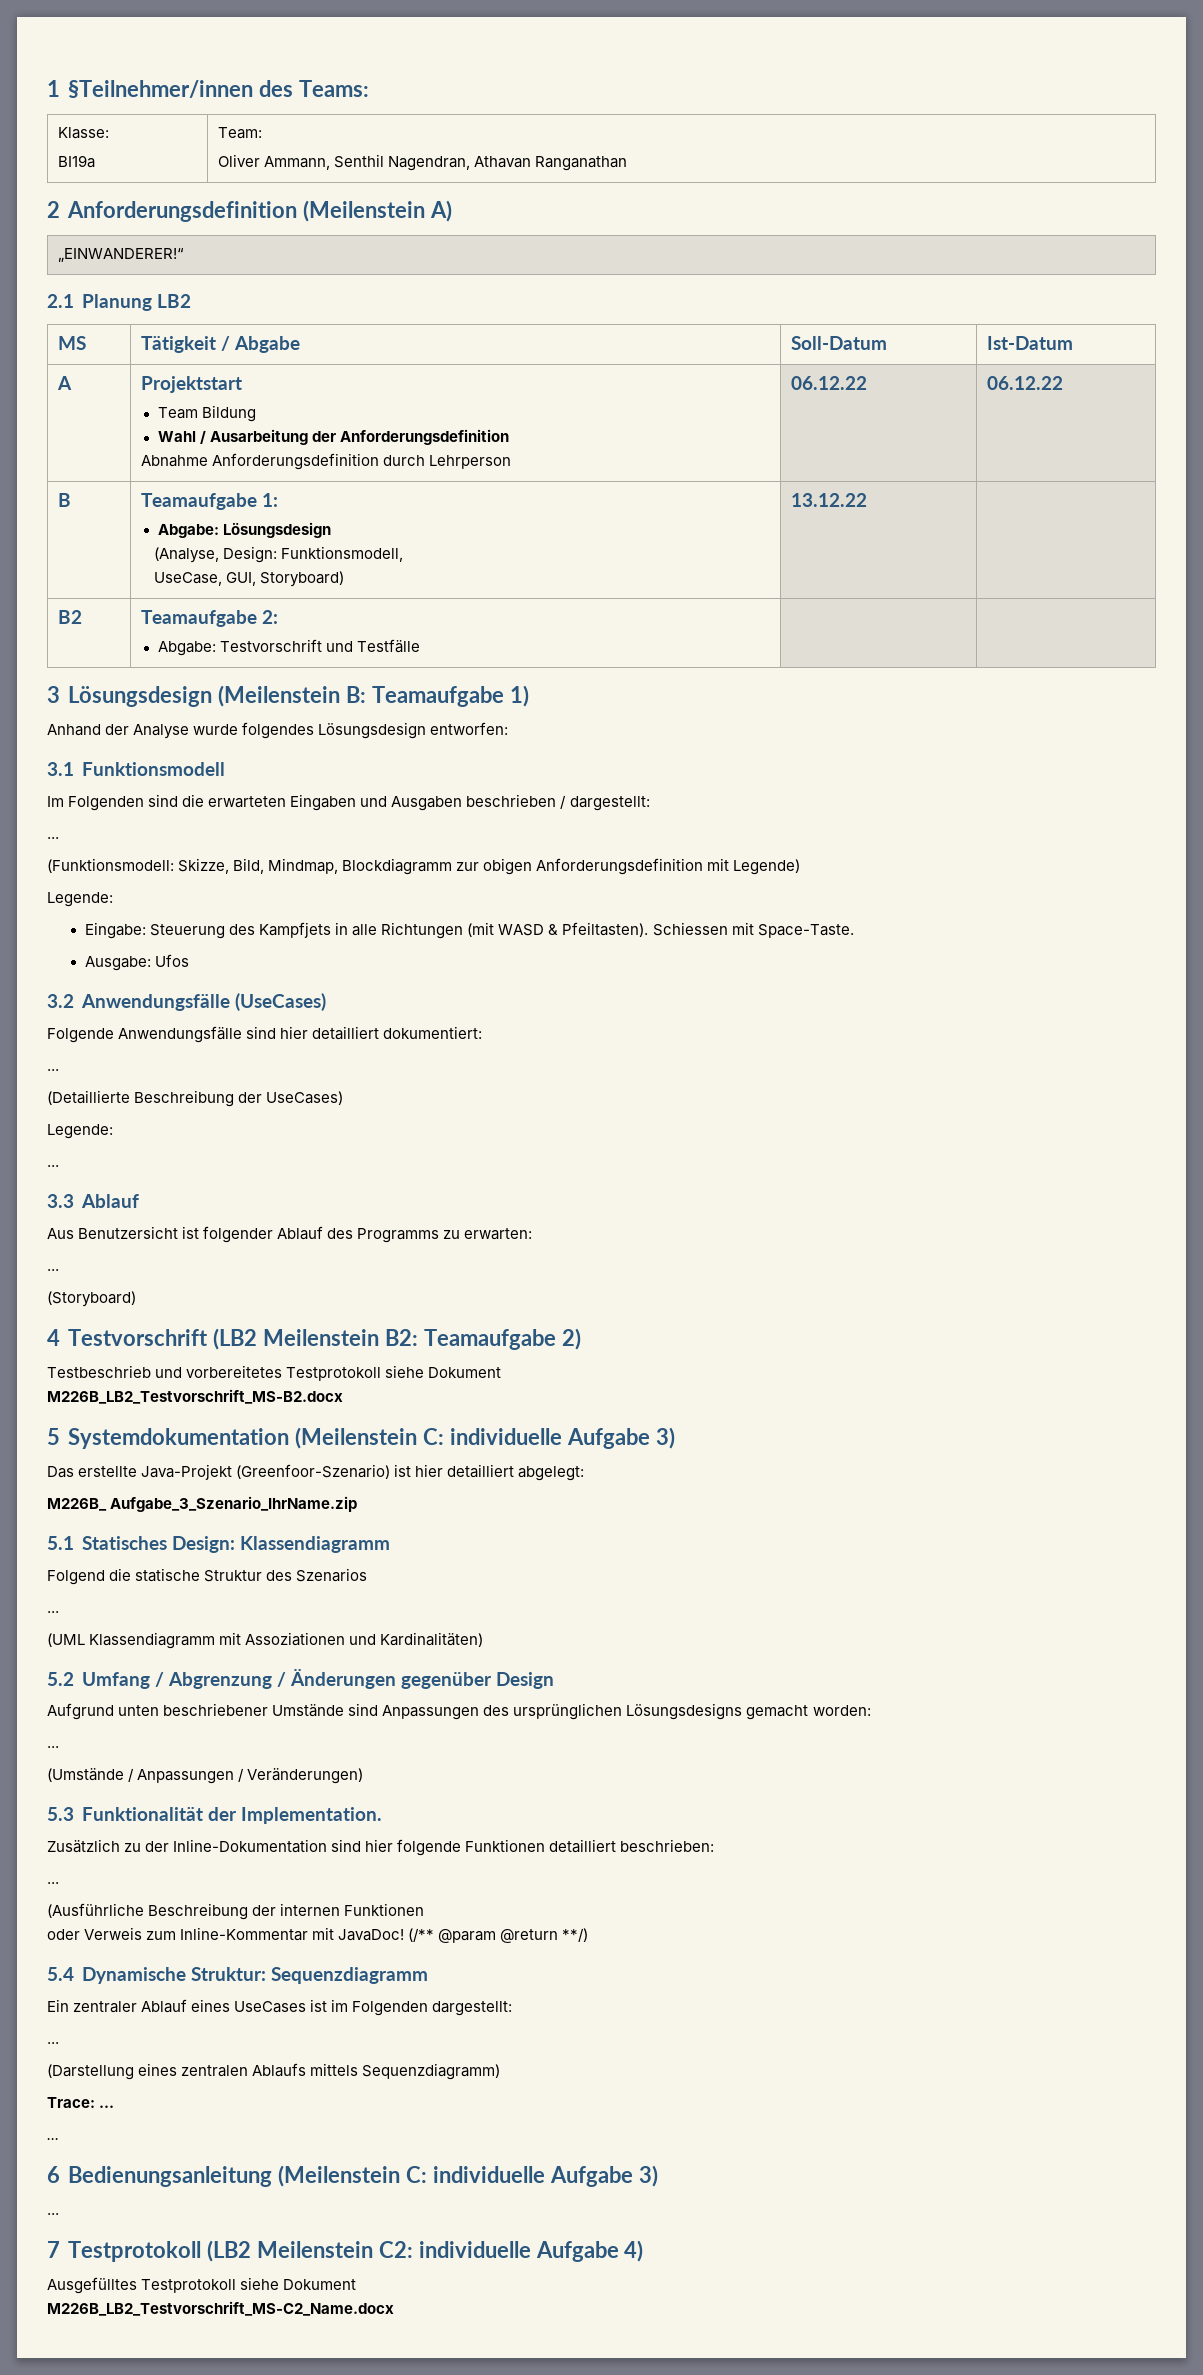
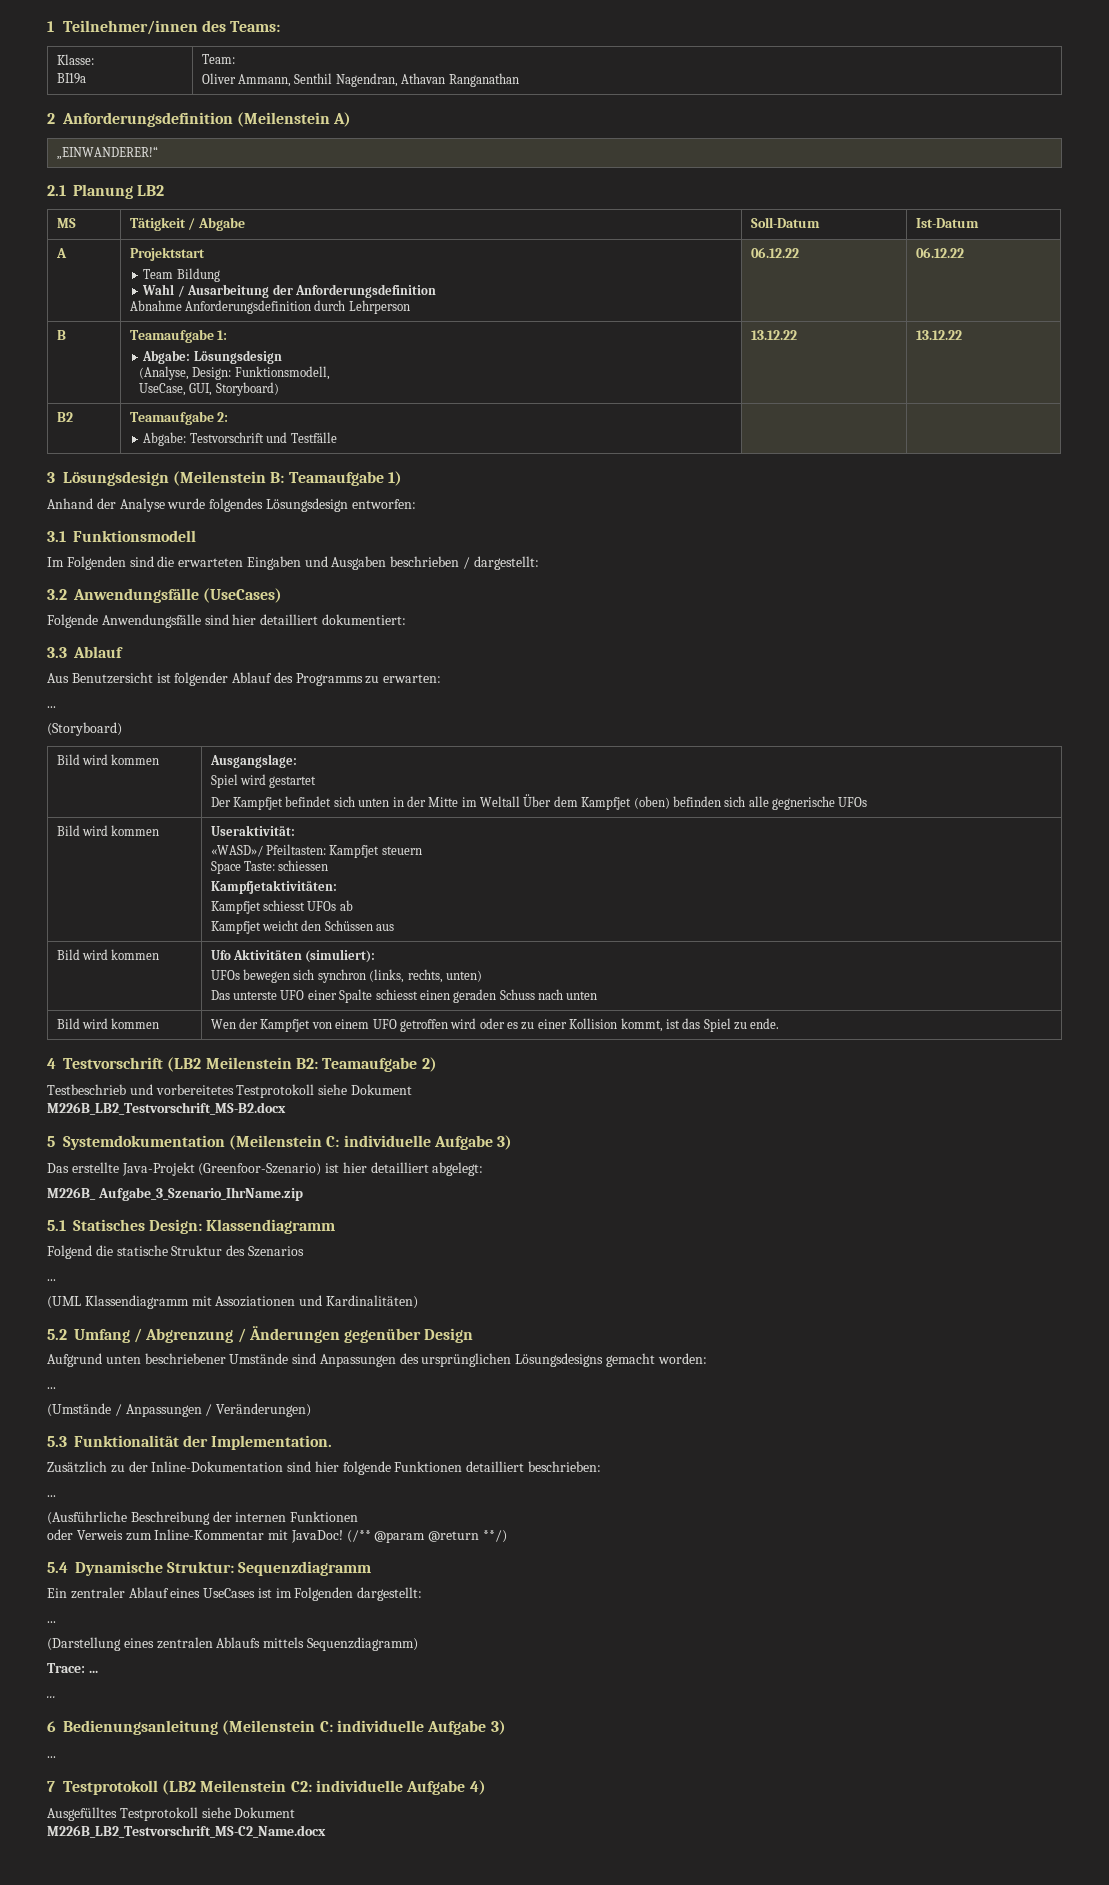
- 1 §Teilnehmer/innen des Teams:
+ 1 Teilnehmer/innen des Teams:
  B | Teamaufgabe 1:
  Abgabe: Lösungsdesign
  (Analyse, Design: Funktionsmodell,
- UseCase, GUI, Storyboard) | 13.12.22 |
+ UseCase, GUI, Storyboard) | 13.12.22 | 13.12.22
  Im Folgenden sind die erwarteten Eingaben und Ausgaben beschrieben / dargestellt:
- ...
- (Funktionsmodell: Skizze, Bild, Mindmap, Blockdiagramm zur obigen Anforderungsdefinition mit Legende)
- Legende:
- Eingabe: Steuerung des Kampfjets in alle Richtungen (mit WASD & Pfeiltasten). Schiessen mit Space-Taste.
- Ausgabe: Ufos
  Folgende Anwendungsfälle sind hier detailliert dokumentiert:
- ...
- (Detaillierte Beschreibung der UseCases)
- Legende:
- ...
+ Bild wird kommen | Ausgangslage:
+ Spiel wird gestartet
+ Der Kampfjet befindet sich unten in der Mitte im Weltall Über dem Kampfjet (oben) befinden sich alle gegnerische UFOs
+ Bild wird kommen | Useraktivität:
+ «WASD»/ Pfeiltasten: Kampfjet steuern
+ Space Taste: schiessen
+ Kampfjetaktivitäten:
+ Kampfjet schiesst UFOs ab
+ Kampfjet weicht den Schüssen aus
+ Bild wird kommen | Ufo Aktivitäten (simuliert):
+ UFOs bewegen sich synchron (links, rechts, unten)
+ Das unterste UFO einer Spalte schiesst einen geraden Schuss nach unten
+ Bild wird kommen | Wen der Kampfjet von einem UFO getroffen wird oder es zu einer Kollision kommt, ist das Spiel zu ende.

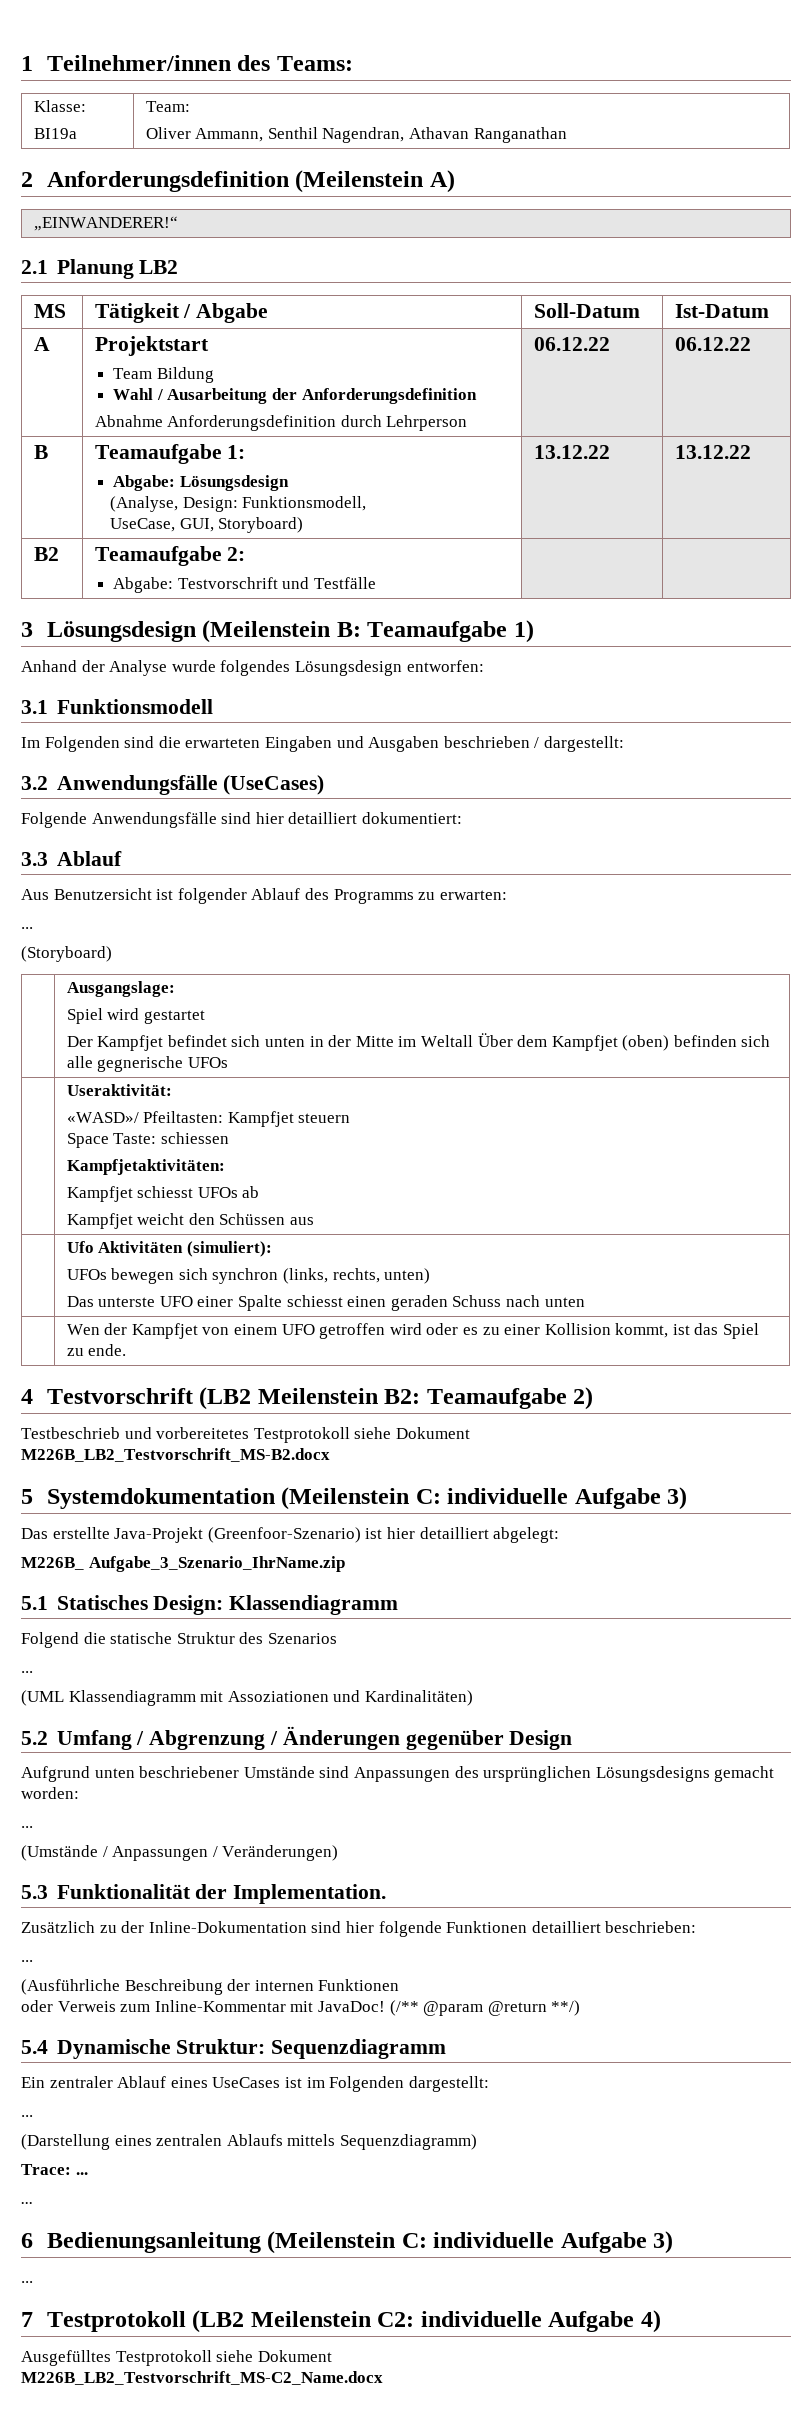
- Bild wird kommen | Ausgangslage:
+ | Ausgangslage:
- Bild wird kommen | Useraktivität:
+ | Useraktivität:
- Bild wird kommen | Ufo Aktivitäten (simuliert):
+ | Ufo Aktivitäten (simuliert):
- Bild wird kommen | Wen der Kampfjet von einem UFO getroffen wird oder es zu einer Kollision kommt, ist das Spiel zu ende.
+ | Wen der Kampfjet von einem UFO getroffen wird oder es zu einer Kollision kommt, ist das Spiel zu ende.

